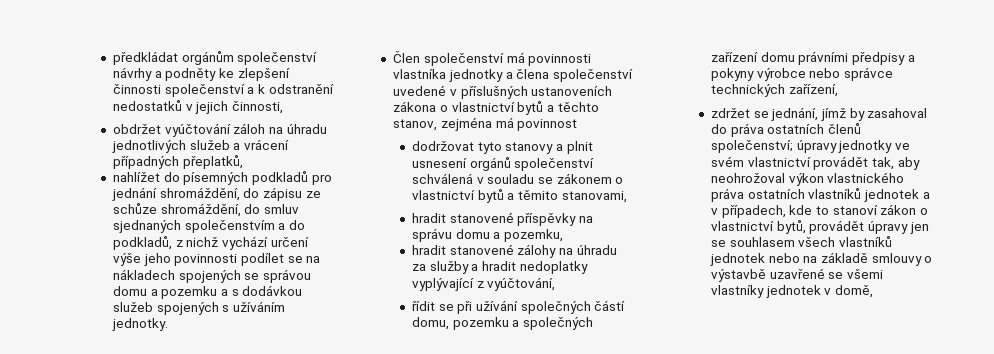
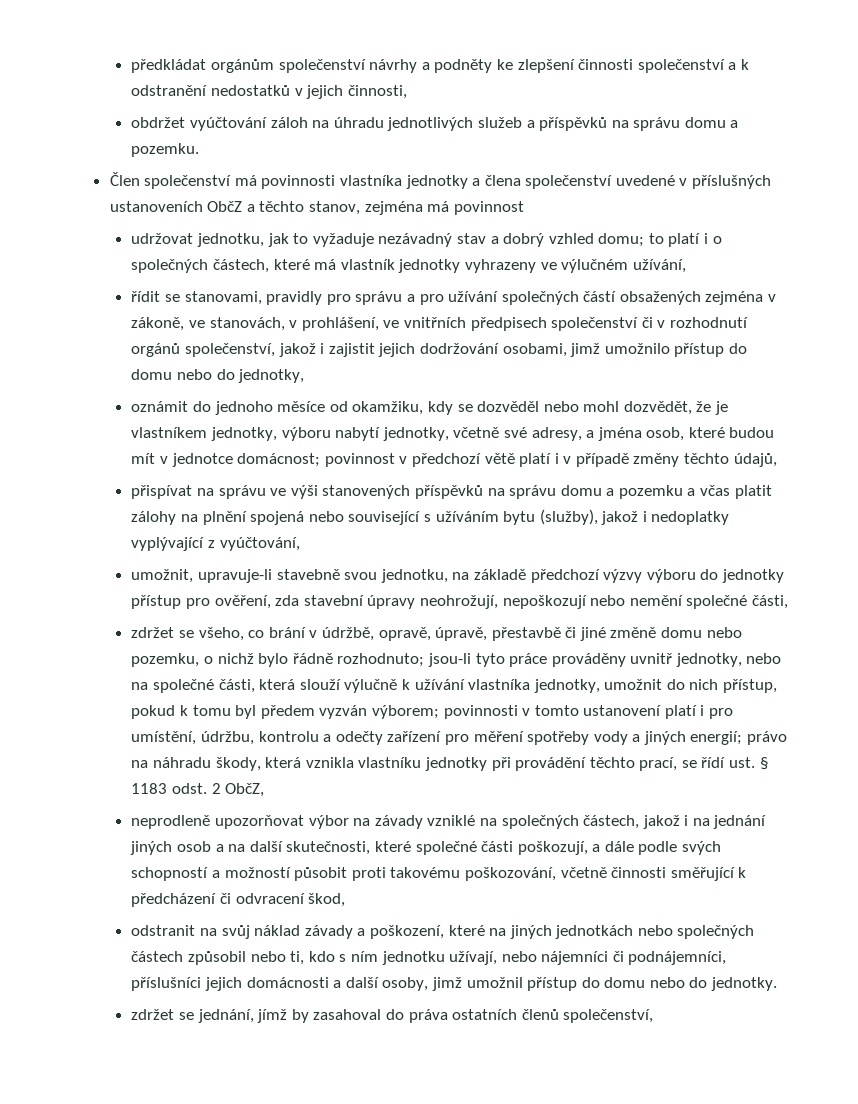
- obdržet vyúčtování záloh na úhradu jednotlivých služeb a vrácení případných přeplatků,
- nahlížet do písemných podkladů pro jednání shromáždění, do zápisu ze schůze shromáždění, do smluv sjednaných společenstvím a do podkladů, z nichž vychází určení výše jeho povinnosti podílet se na nákladech spojených se správou domu a pozemku a s dodávkou služeb spojených s užíváním jednotky.
+ obdržet vyúčtování záloh na úhradu jednotlivých služeb a příspěvků na správu domu a pozemku.
- Člen společenství má povinnosti vlastníka jednotky a člena společenství uvedené v příslušných ustanoveních zákona o vlastnictví bytů a těchto stanov, zejména má povinnost
+ Člen společenství má povinnosti vlastníka jednotky a člena společenství uvedené v příslušných ustanoveních ObčZ a těchto stanov, zejména má povinnost
- dodržovat tyto stanovy a plnit usnesení orgánů společenství schválená v souladu se zákonem o vlastnictví bytů a těmito stanovami,
- hradit stanovené příspěvky na správu domu a pozemku,
- hradit stanovené zálohy na úhradu za služby a hradit nedoplatky vyplývající z vyúčtování,
- řídit se při užívání společných částí domu, pozemku a společných zařízení domu právními předpisy a pokyny výrobce nebo správce technických zařízení,
+ udržovat jednotku, jak to vyžaduje nezávadný stav a dobrý vzhled domu; to platí i o společných částech, které má vlastník jednotky vyhrazeny ve výlučném užívání,
+ řídit se stanovami, pravidly pro správu a pro užívání společných částí obsažených zejména v zákoně, ve stanovách, v prohlášení, ve vnitřních předpisech společenství či v rozhodnutí orgánů společenství, jakož i zajistit jejich dodržování osobami, jimž umožnilo přístup do domu nebo do jednotky,
+ oznámit do jednoho měsíce od okamžiku, kdy se dozvěděl nebo mohl dozvědět, že je vlastníkem jednotky, výboru nabytí jednotky, včetně své adresy, a jména osob, které budou mít v jednotce domácnost; povinnost v předchozí větě platí i v případě změny těchto údajů,
+ přispívat na správu ve výši stanovených příspěvků na správu domu a pozemku a včas platit zálohy na plnění spojená nebo související s užíváním bytu (služby), jakož i nedoplatky vyplývající z vyúčtování,
+ umožnit, upravuje-li stavebně svou jednotku, na základě předchozí výzvy výboru do jednotky přístup pro ověření, zda stavební úpravy neohrožují, nepoškozují nebo nemění společné části,
+ zdržet se všeho, co brání v údržbě, opravě, úpravě, přestavbě či jiné změně domu nebo pozemku, o nichž bylo řádně rozhodnuto; jsou-li tyto práce prováděny uvnitř jednotky, nebo na společné části, která slouží výlučně k užívání vlastníka jednotky, umožnit do nich přístup, pokud k tomu byl předem vyzván výborem; povinnosti v tomto ustanovení platí i pro umístění, údržbu, kontrolu a odečty zařízení pro měření spotřeby vody a jiných energií; právo na náhradu škody, která vznikla vlastníku jednotky při provádění těchto prací, se řídí ust. § 1183 odst. 2 ObčZ,
+ neprodleně upozorňovat výbor na závady vzniklé na společných částech, jakož i na jednání jiných osob a na další skutečnosti, které společné části poškozují, a dále podle svých schopností a možností působit proti takovému poškozování, včetně činnosti směřující k předcházení či odvracení škod,
+ odstranit na svůj náklad závady a poškození, které na jiných jednotkách nebo společných částech způsobil nebo ti, kdo s ním jednotku užívají, nebo nájemníci či podnájemníci, příslušníci jejich domácnosti a další osoby, jimž umožnil přístup do domu nebo do jednotky.
- zdržet se jednání, jímž by zasahoval do práva ostatních členů společenství; úpravy jednotky ve svém vlastnictví provádět tak, aby neohrožoval výkon vlastnického práva ostatních vlastníků jednotek a v případech, kde to stanoví zákon o vlastnictví bytů, provádět úpravy jen se souhlasem všech vlastníků jednotek nebo na základě smlouvy o výstavbě uzavřené se všemi vlastníky jednotek v domě,
+ zdržet se jednání, jímž by zasahoval do práva ostatních členů společenství,

